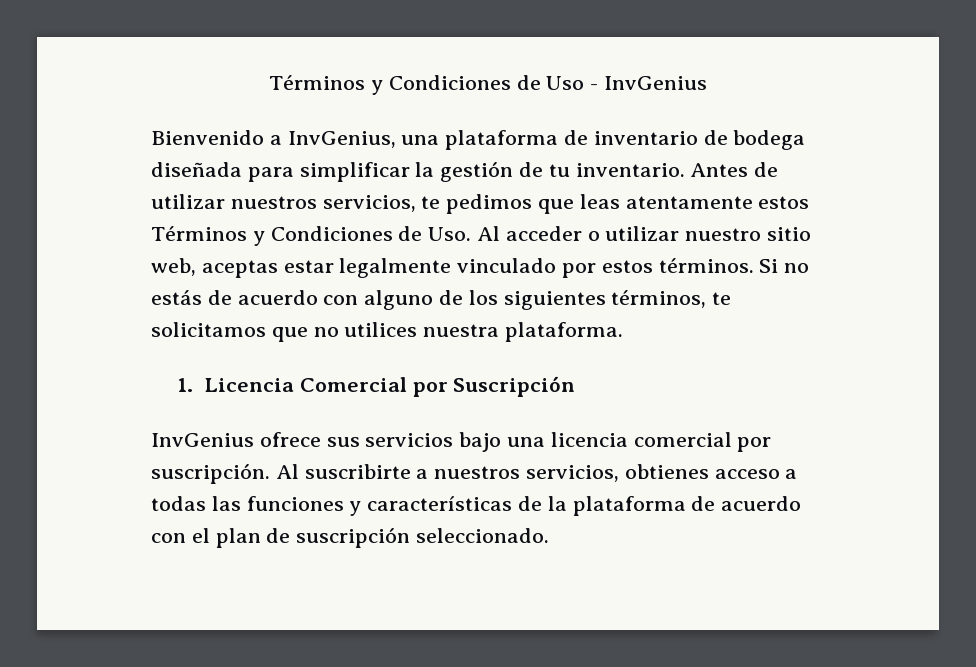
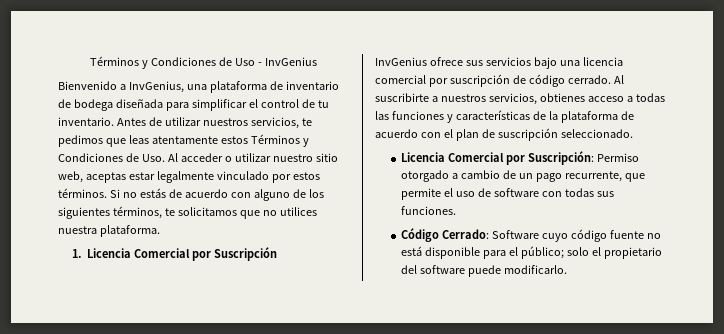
- Bienvenido a InvGenius, una plataforma de inventario de bodega diseñada para simplificar la gestión de tu inventario.
+ Bienvenido a InvGenius, una plataforma de inventario de bodega diseñada para simplificar el control de tu inventario.
- InvGenius ofrece sus servicios bajo una licencia comercial por suscripción.
+ InvGenius ofrece sus servicios bajo una licencia comercial por suscripción de código cerrado.
+ Licencia Comercial por Suscripción: Permiso otorgado a cambio de un pago recurrente, que permite el uso de software con todas sus funciones.
+ Código Cerrado: Software cuyo código fuente no está disponible para el público; solo el propietario del software puede modificarlo.

